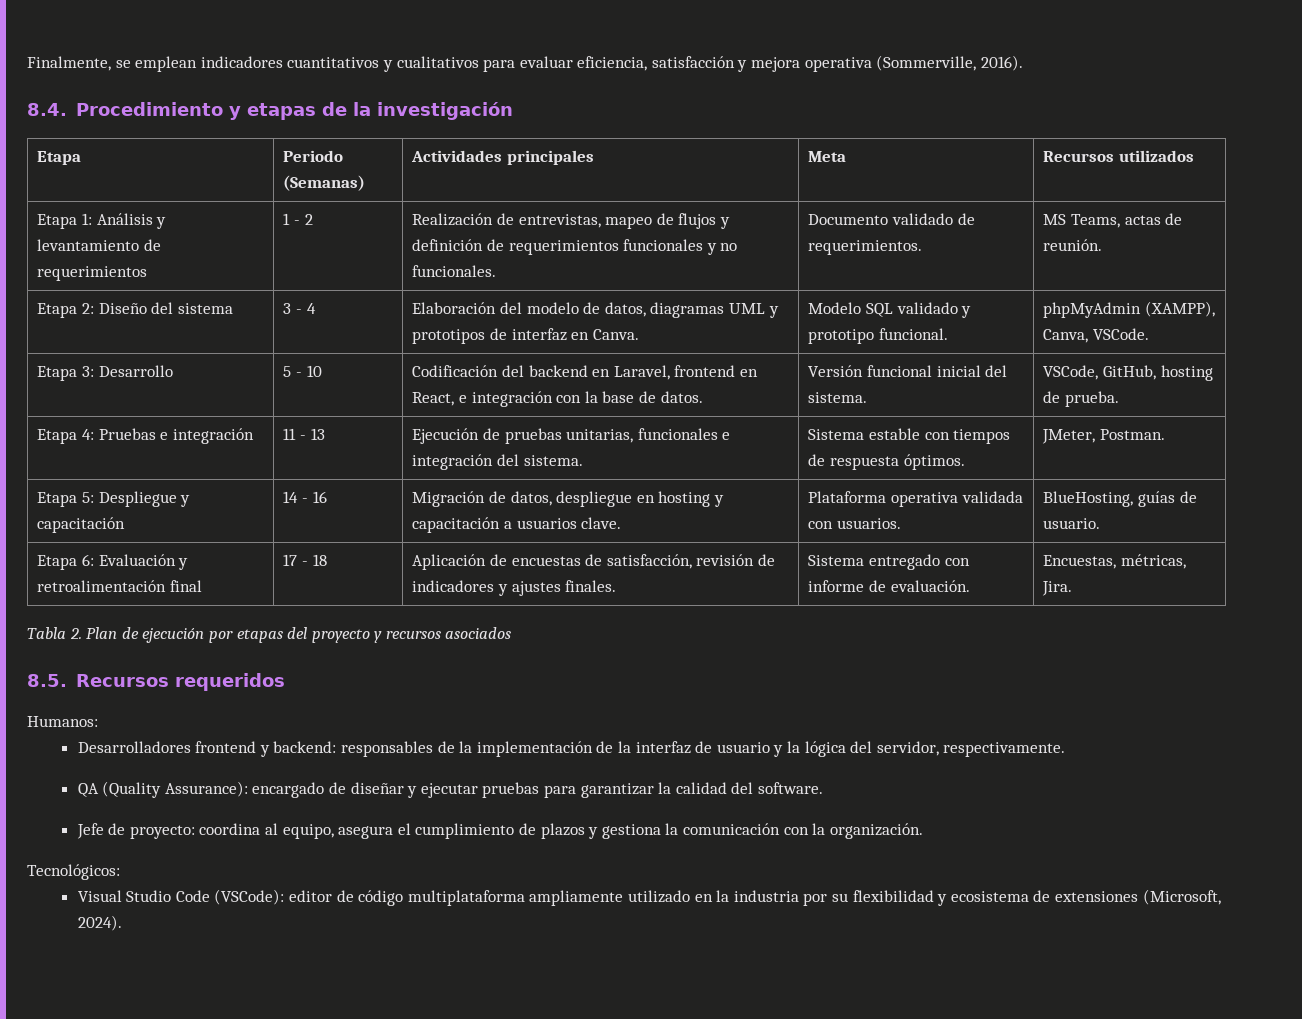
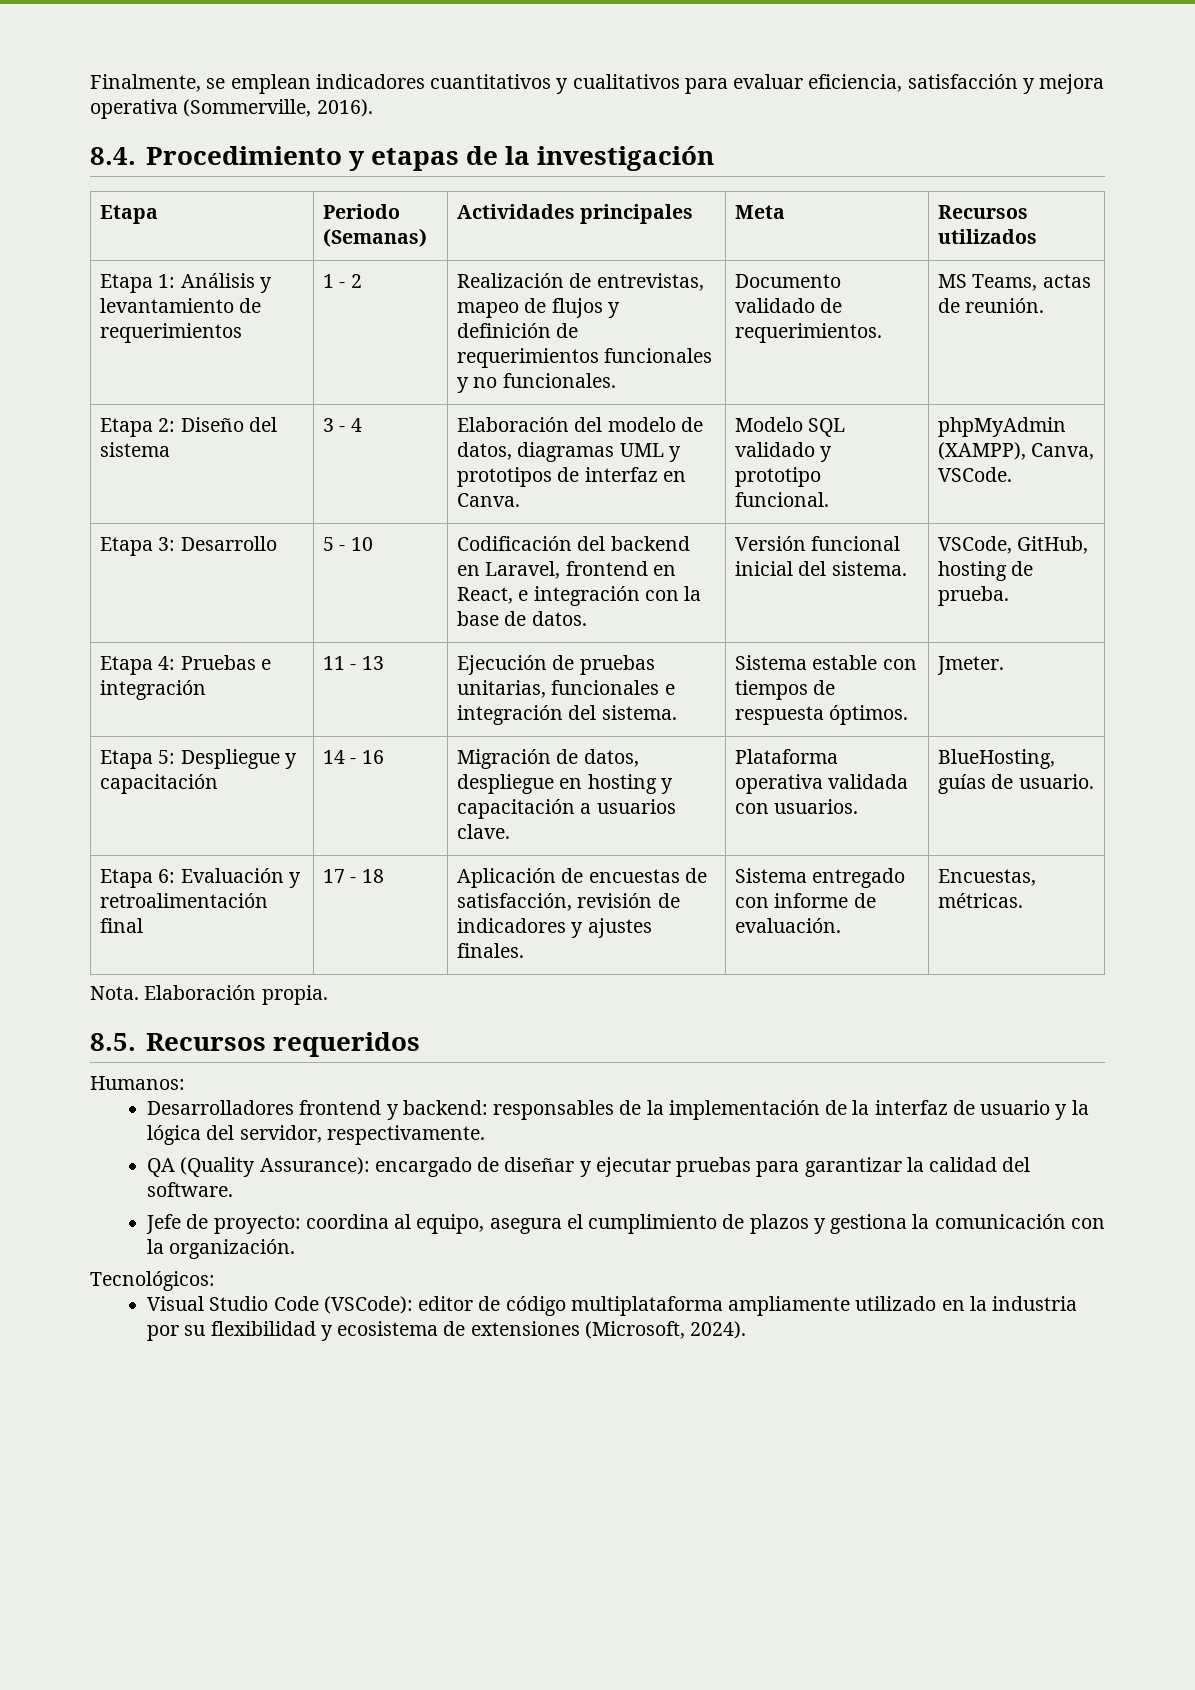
- Etapa 4: Pruebas e integración | 11 - 13 | Ejecución de pruebas unitarias, funcionales e integración del sistema. | Sistema estable con tiempos de respuesta óptimos. | JMeter, Postman.
+ Etapa 4: Pruebas e integración | 11 - 13 | Ejecución de pruebas unitarias, funcionales e integración del sistema. | Sistema estable con tiempos de respuesta óptimos. | Jmeter.
- Etapa 6: Evaluación y retroalimentación final | 17 - 18 | Aplicación de encuestas de satisfacción, revisión de indicadores y ajustes finales. | Sistema entregado con informe de evaluación. | Encuestas, métricas, Jira.
- Tabla 2. Plan de ejecución por etapas del proyecto y recursos asociados
+ Etapa 6: Evaluación y retroalimentación final | 17 - 18 | Aplicación de encuestas de satisfacción, revisión de indicadores y ajustes finales. | Sistema entregado con informe de evaluación. | Encuestas, métricas.
+ Nota. Elaboración propia.

